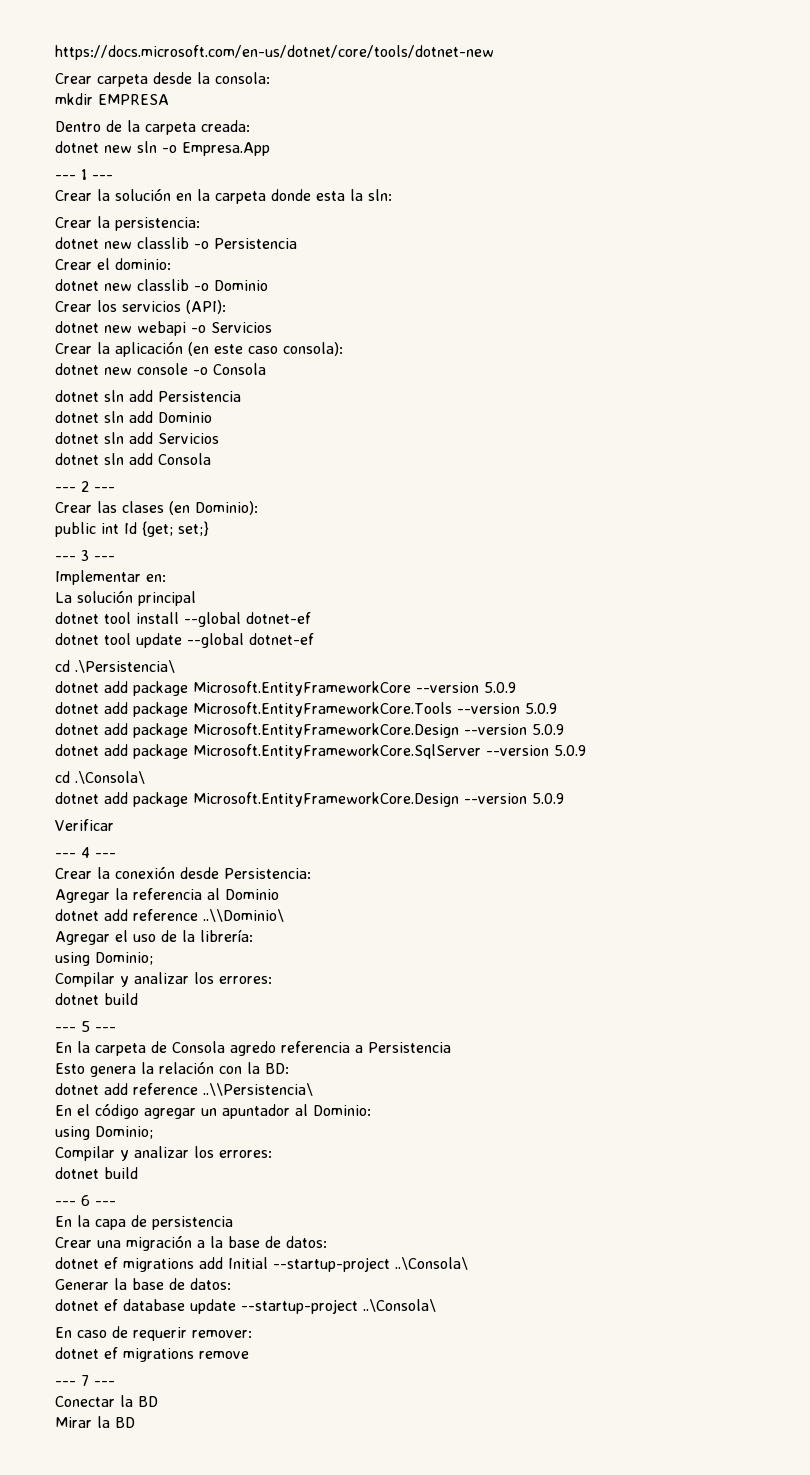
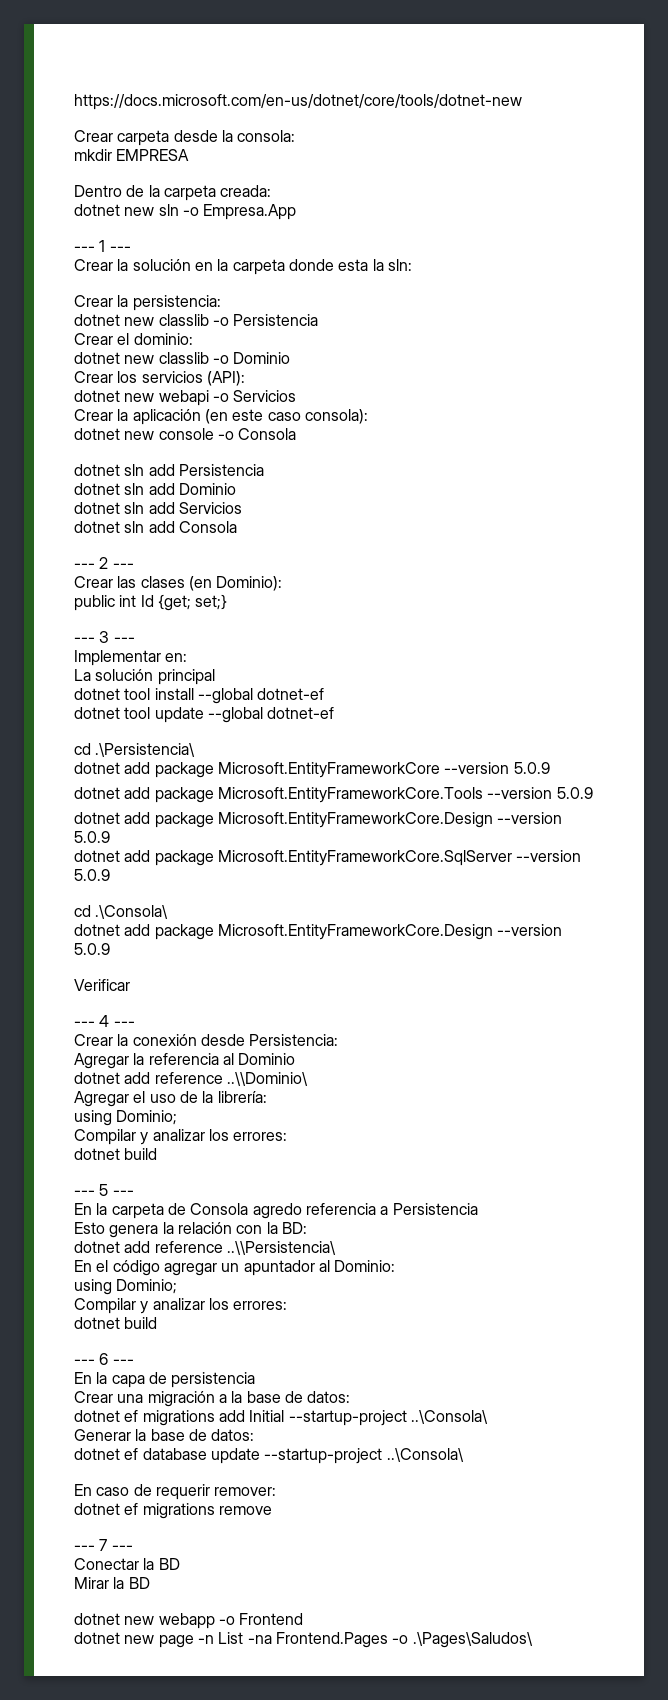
+ dotnet new webapp -o Frontend
+ dotnet new page -n List -na Frontend.Pages -o .\Pages\Saludos\

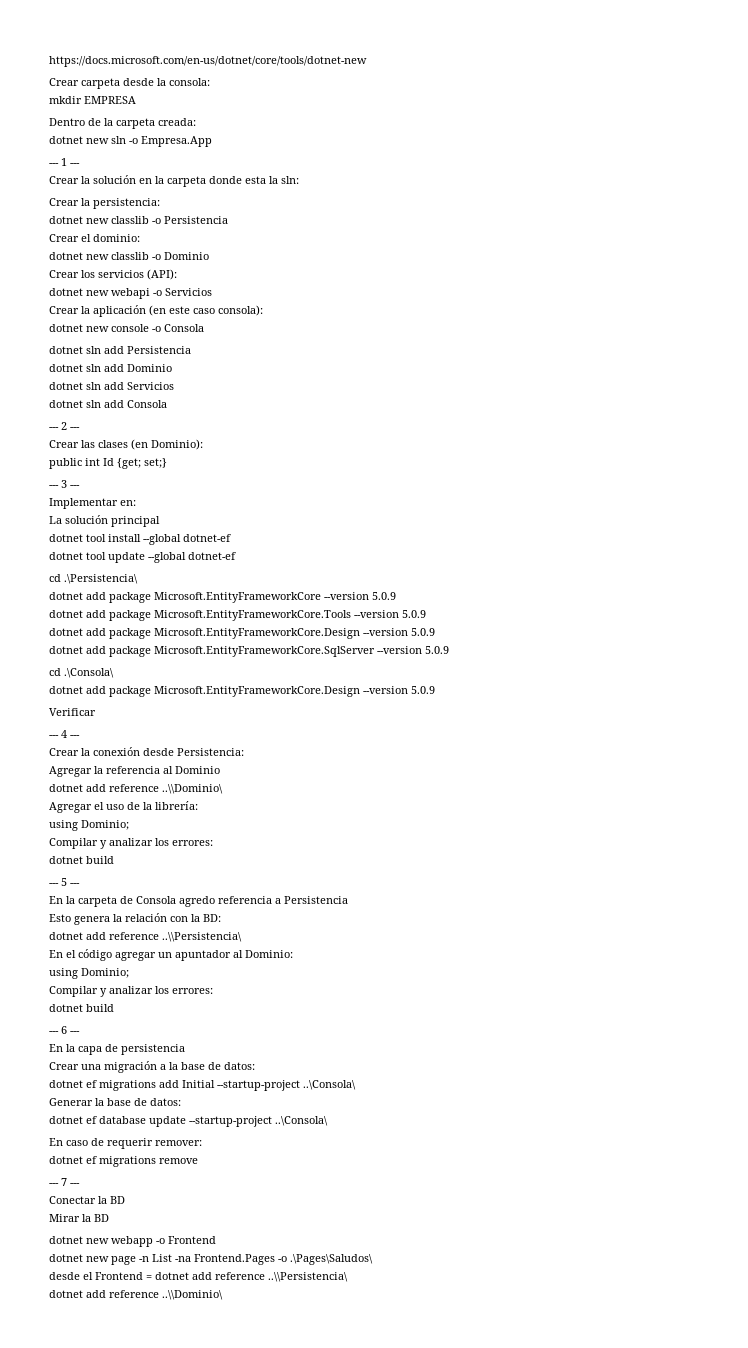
+ desde el Frontend = dotnet add reference ..\\Persistencia\
+ dotnet add reference ..\\Dominio\

